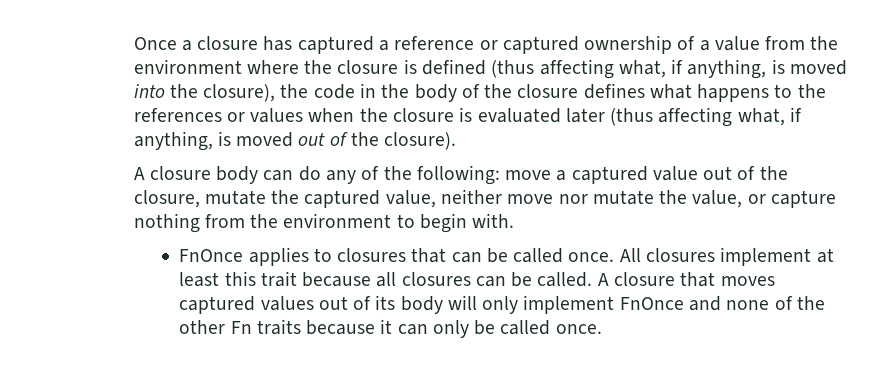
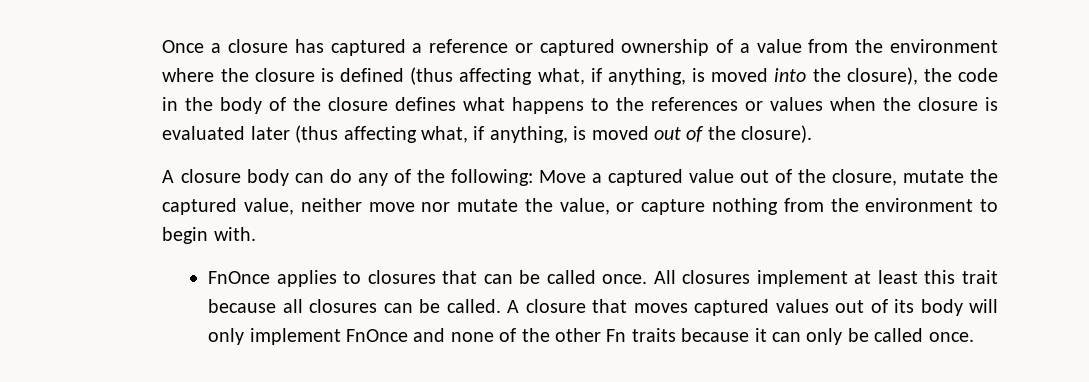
- A closure body can do any of the following: move a captured value out of the closure, mutate the captured value, neither move nor mutate the value, or capture nothing from the environment to begin with.
+ A closure body can do any of the following: Move a captured value out of the closure, mutate the captured value, neither move nor mutate the value, or capture nothing from the environment to begin with.

